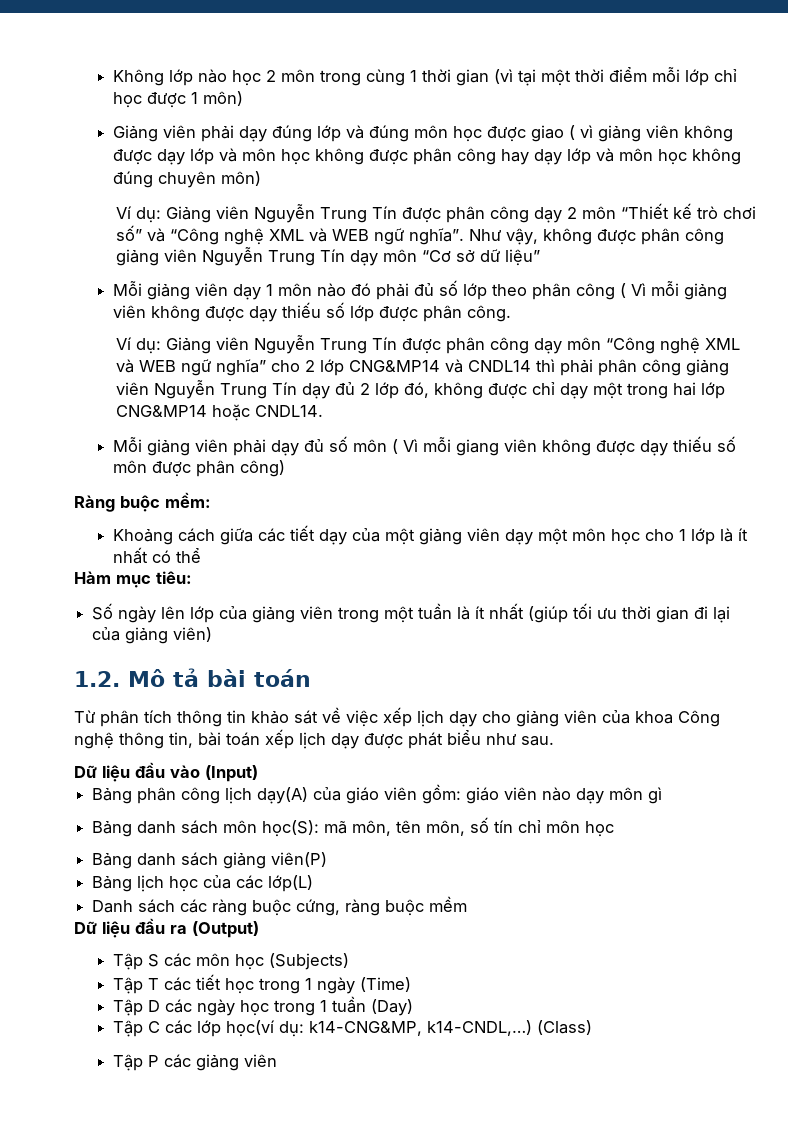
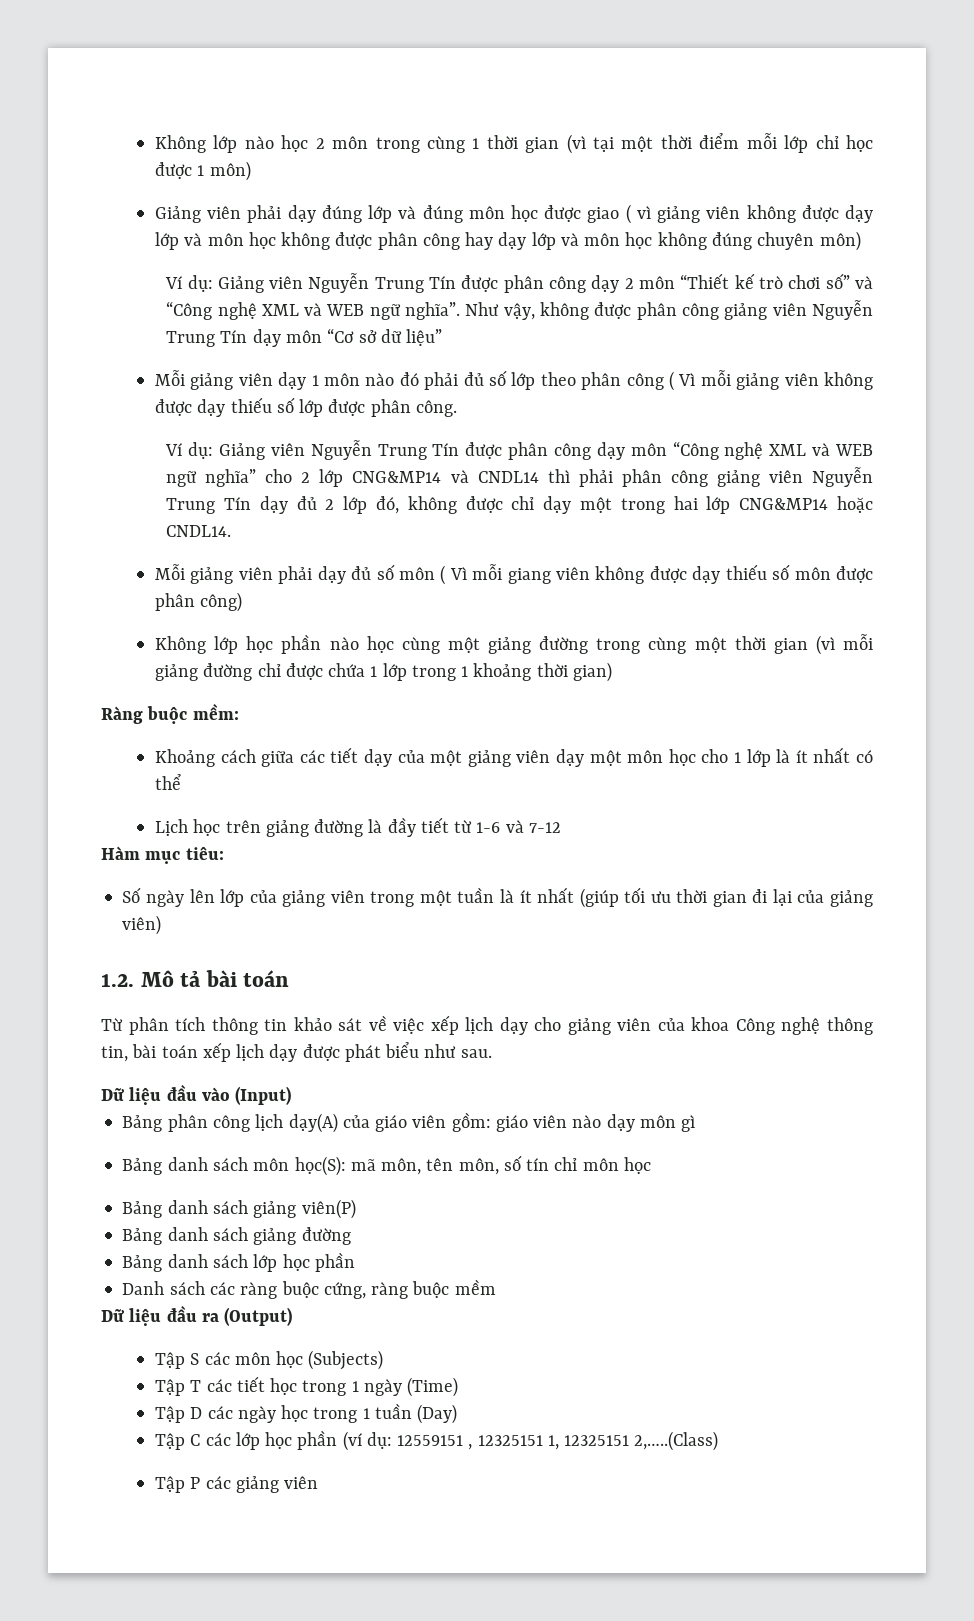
+ Không lớp học phần nào học cùng một giảng đường trong cùng một thời gian (vì mỗi giảng đường chỉ được chứa 1 lớp trong 1 khoảng thời gian)
+ Lịch học trên giảng đường là đầy tiết từ 1-6 và 7-12
- Bảng lịch học của các lớp(L)
+ Bảng danh sách giảng đường
+ Bảng danh sách lớp học phần
- Tập C các lớp học(ví dụ: k14-CNG&MP, k14-CNDL,…) (Class)
+ Tập C các lớp học phần (ví dụ: 12559151 , 12325151 1, 12325151 2,…..(Class)

